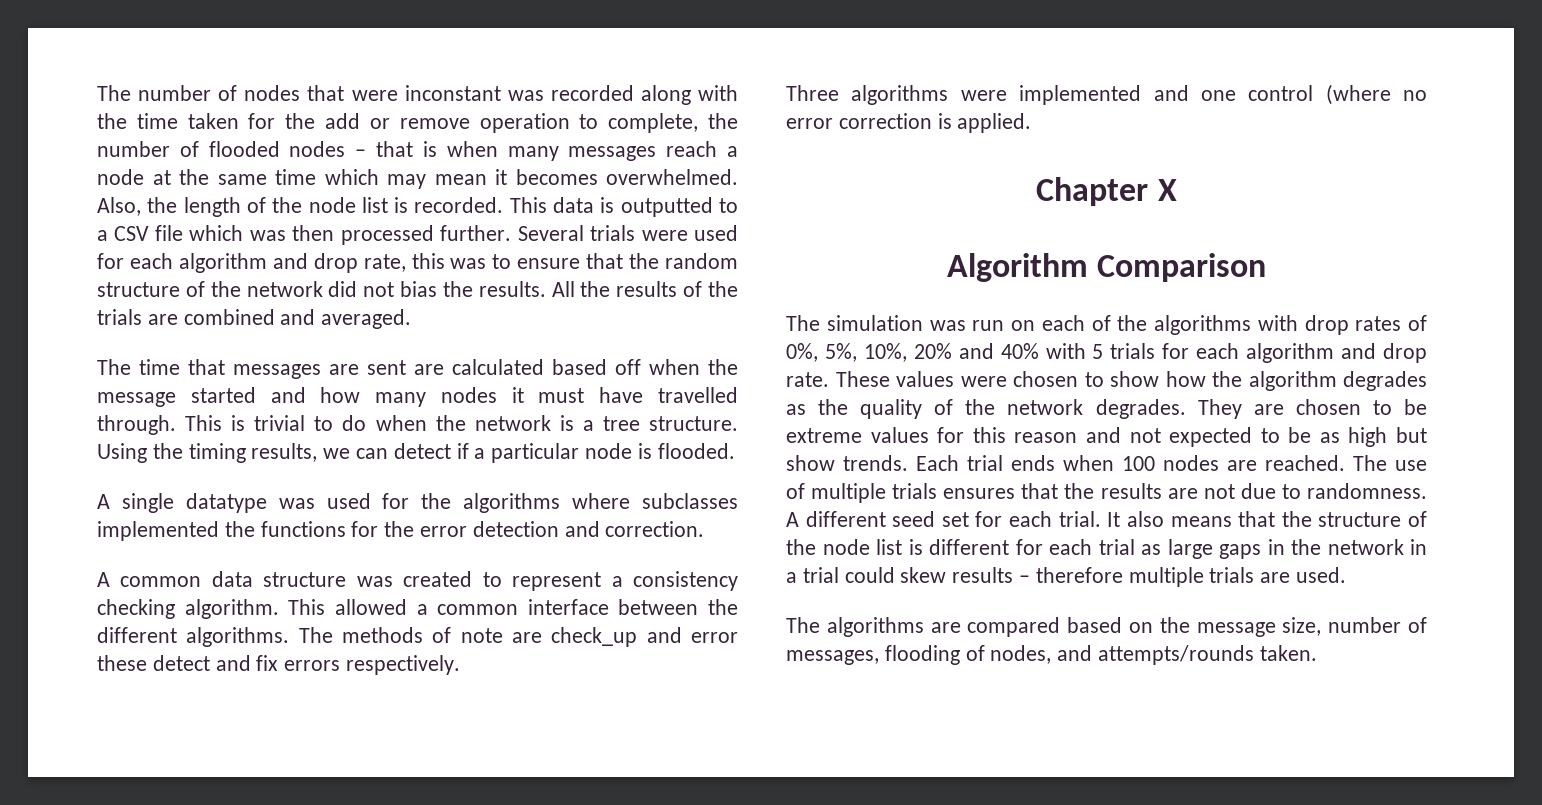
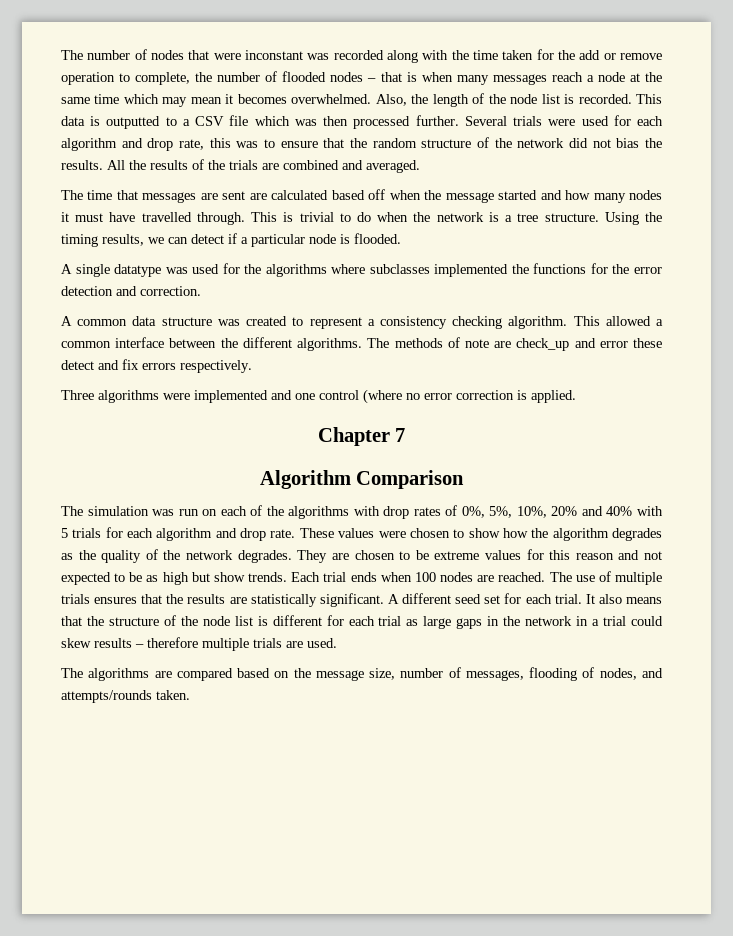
- Chapter X
+ Chapter 7
- The use of multiple trials ensures that the results are not due to randomness.
+ The use of multiple trials ensures that the results are statistically significant.

